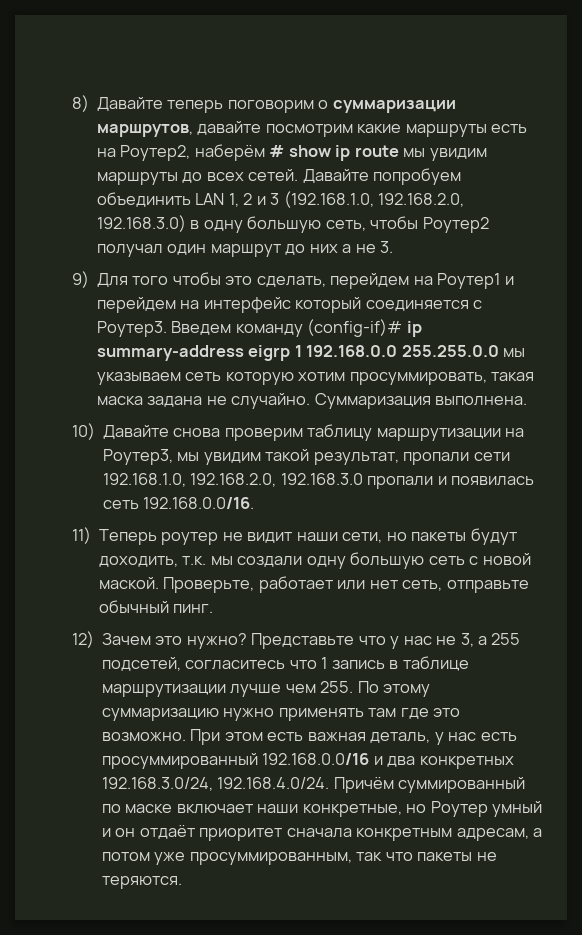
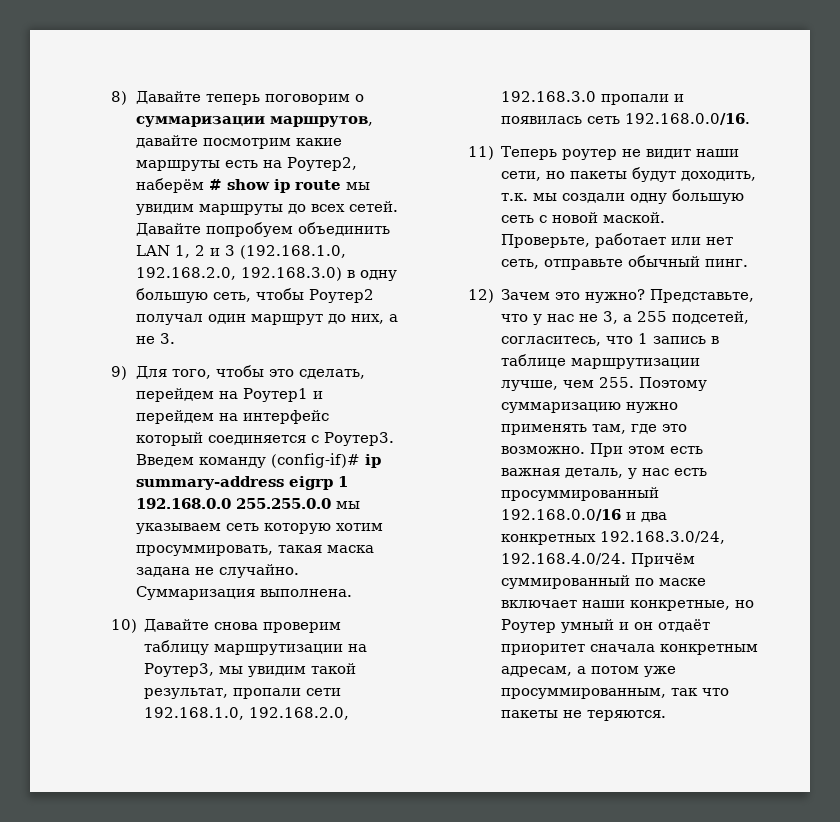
- Давайте попробуем объединить LAN 1, 2 и 3 (192.168.1.0, 192.168.2.0, 192.168.3.0) в одну большую сеть, чтобы Роутер2 получал один маршрут до них а не 3.
+ Давайте попробуем объединить LAN 1, 2 и 3 (192.168.1.0, 192.168.2.0, 192.168.3.0) в одну большую сеть, чтобы Роутер2 получал один маршрут до них, а не 3.
- 9) Для того чтобы это сделать, перейдем на Роутер1 и перейдем на интерфейс который соединяется с Роутер3.
+ 9) Для того, чтобы это сделать, перейдем на Роутер1 и перейдем на интерфейс который соединяется с Роутер3.
- Представьте что у нас не 3, а 255 подсетей, согласитесь что 1 запись в таблице маршрутизации лучше чем 255. По этому суммаризацию нужно применять там где это возможно.
+ Представьте, что у нас не 3, а 255 подсетей, согласитесь, что 1 запись в таблице маршрутизации лучше, чем 255. Поэтому суммаризацию нужно применять там, где это возможно.

